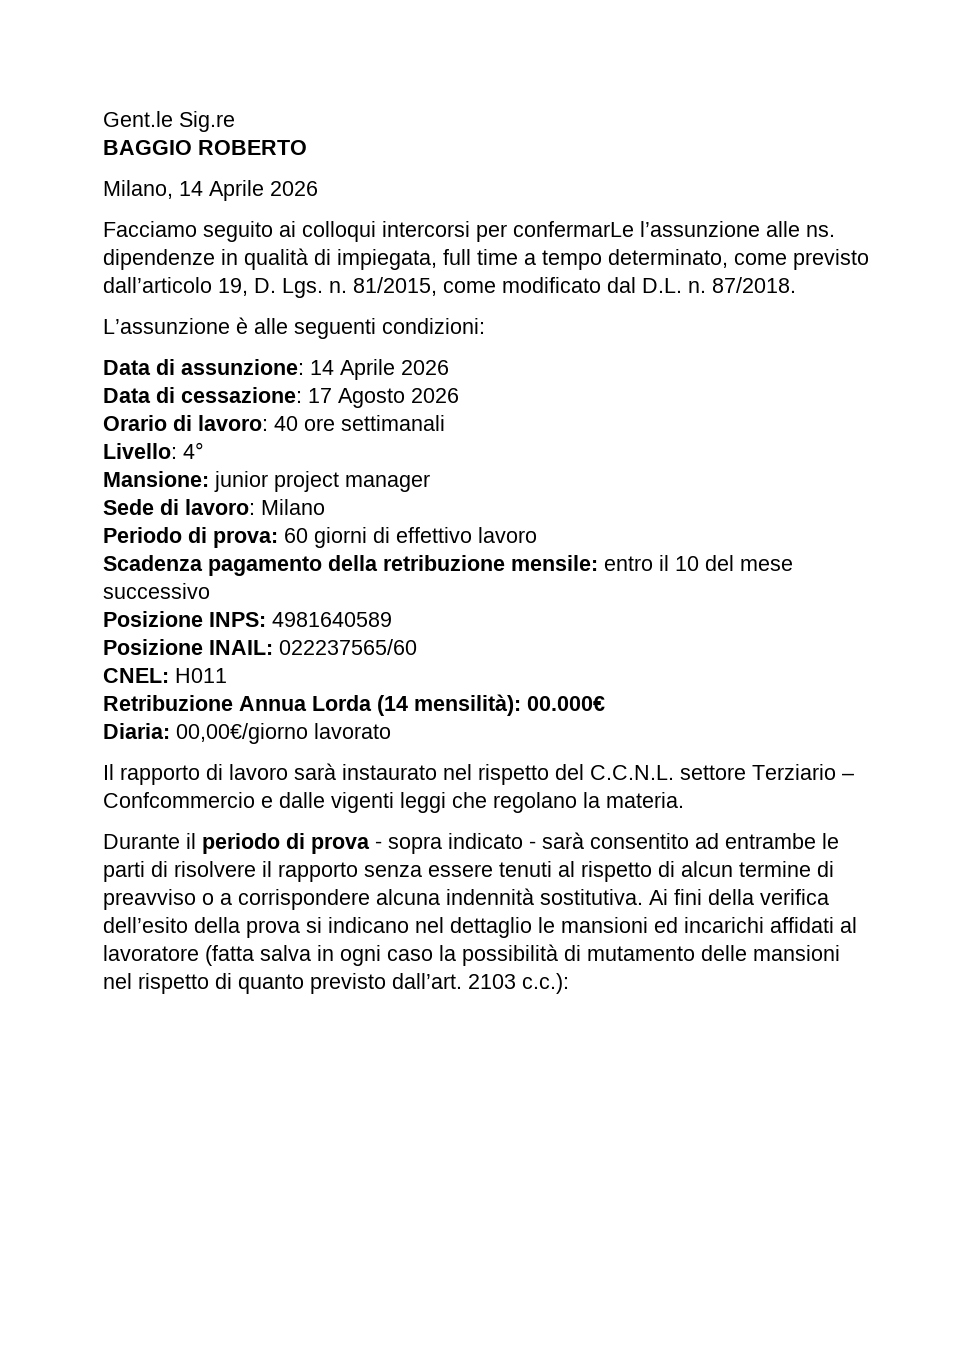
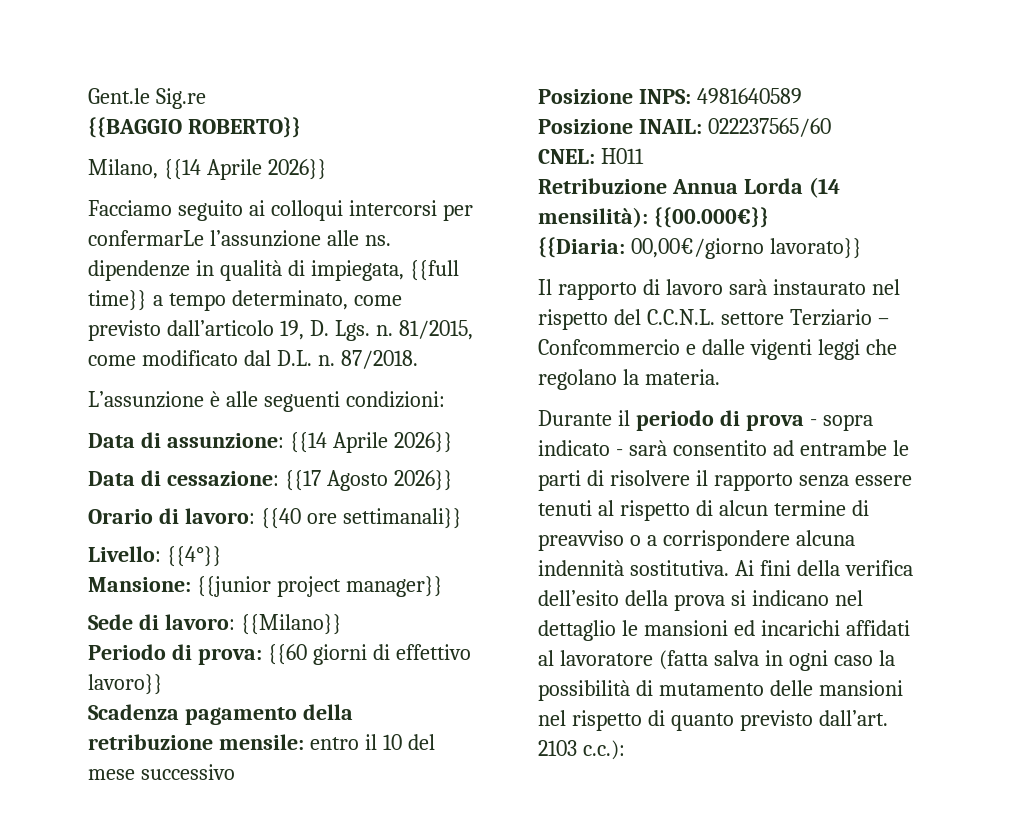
- BAGGIO ROBERTO
+ {{BAGGIO ROBERTO}}
- Milano, 14 Aprile 2026
+ Milano, {{14 Aprile 2026}}
- Facciamo seguito ai colloqui intercorsi per confermarLe l’assunzione alle ns. dipendenze in qualità di impiegata, full time a tempo determinato, come previsto dall’articolo 19, D. Lgs. n.
+ Facciamo seguito ai colloqui intercorsi per confermarLe l’assunzione alle ns. dipendenze in qualità di impiegata, {{full time}} a tempo determinato, come previsto dall’articolo 19, D. Lgs. n.
- Data di assunzione: 14 Aprile 2026
+ Data di assunzione: {{14 Aprile 2026}}
- Data di cessazione: 17 Agosto 2026
+ Data di cessazione: {{17 Agosto 2026}}
- Orario di lavoro: 40 ore settimanali
+ Orario di lavoro: {{40 ore settimanali}}
- Livello: 4°
+ Livello: {{4°}}
- Mansione: junior project manager
+ Mansione: {{junior project manager}}
- Sede di lavoro: Milano
+ Sede di lavoro: {{Milano}}
- Periodo di prova: 60 giorni di effettivo lavoro
+ Periodo di prova: {{60 giorni di effettivo lavoro}}
- Retribuzione Annua Lorda (14 mensilità): 00.000€
- Diaria: 00,00€/giorno lavorato
+ Retribuzione Annua Lorda (14 mensilità): {{00.000€}}
+ {{Diaria: 00,00€/giorno lavorato}}

